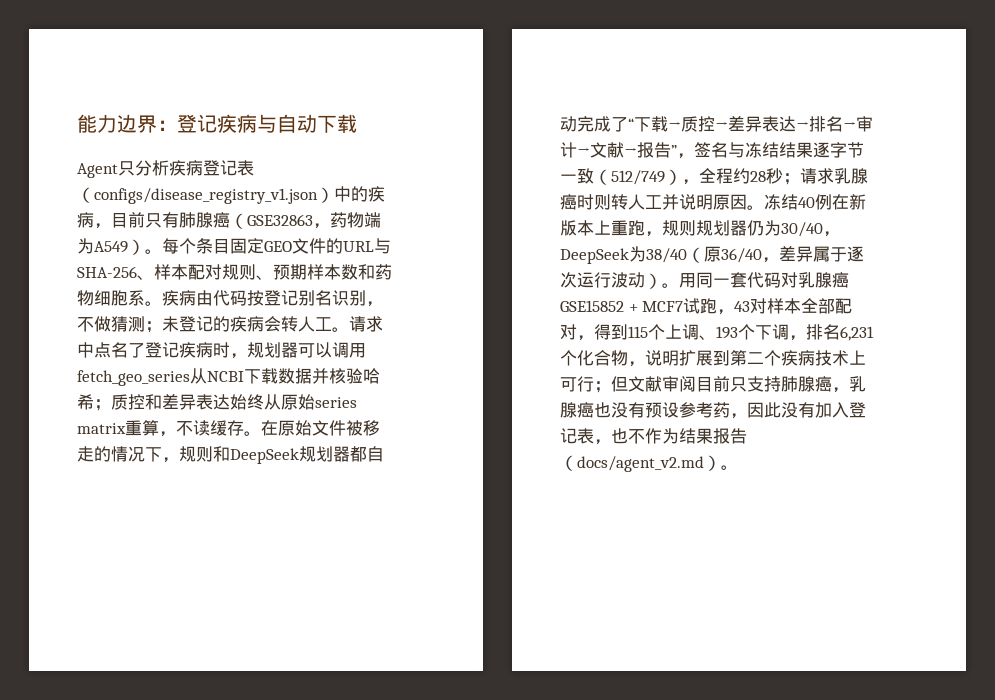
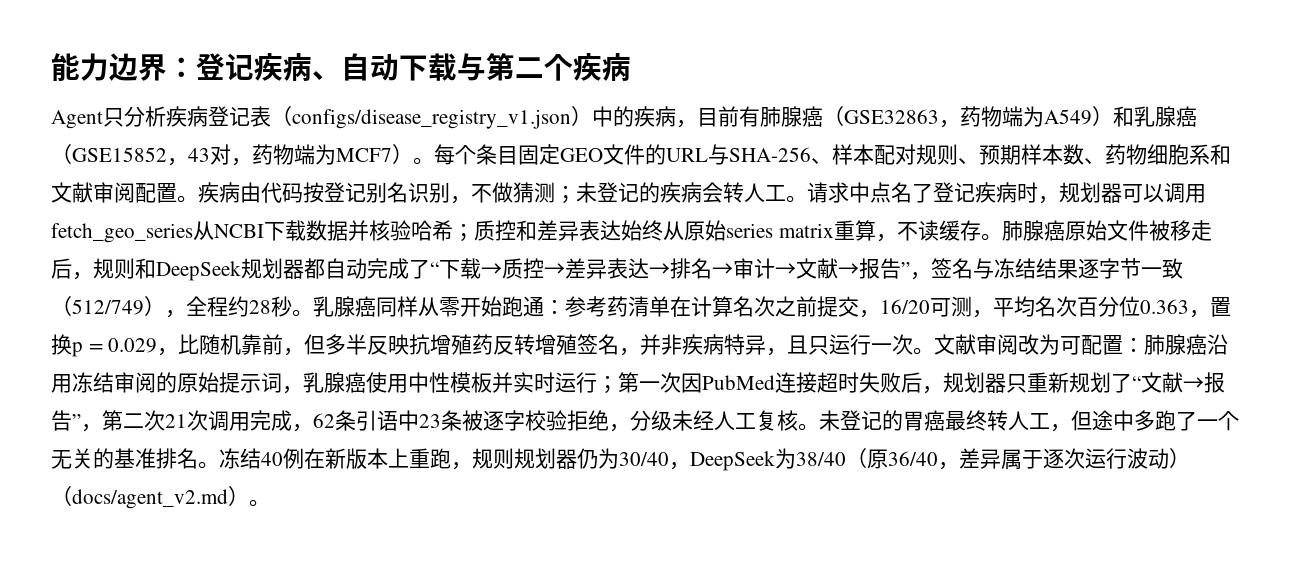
- 能力边界：登记疾病与自动下载
+ 能力边界：登记疾病、自动下载与第二个疾病
- Agent只分析疾病登记表（configs/disease_registry_v1.json）中的疾病，目前只有肺腺癌（GSE32863，药物端为A549）。
+ Agent只分析疾病登记表（configs/disease_registry_v1.json）中的疾病，目前有肺腺癌（GSE32863，药物端为A549）和乳腺癌（GSE15852，43对，药物端为MCF7）。
- 每个条目固定GEO文件的URL与SHA-256、样本配对规则、预期样本数和药物细胞系。
+ 每个条目固定GEO文件的URL与SHA-256、样本配对规则、预期样本数、药物细胞系和文献审阅配置。
- 在原始文件被移走的情况下，规则和DeepSeek规划器都自动完成了“下载→质控→差异表达→排名→审计→文献→报告”，签名与冻结结果逐字节一致（512/749），全程约28秒；请求乳腺癌时则转人工并说明原因。
+ 肺腺癌原始文件被移走后，规则和DeepSeek规划器都自动完成了“下载→质控→差异表达→排名→审计→文献→报告”，签名与冻结结果逐字节一致（512/749），全程约28秒。乳腺癌同样从零开始跑通：参考药清单在计算名次之前提交，16/20可测，平均名次百分位0.363，置换p = 0.029，比随机靠前，但多半反映抗增殖药反转增殖签名，并非疾病特异，且只运行一次。文献审阅改为可配置：肺腺癌沿用冻结审阅的原始提示词，乳腺癌使用中性模板并实时运行；第一次因PubMed连接超时失败后，规划器只重新规划了“文献→报告”，第二次21次调用完成，62条引语中23条被逐字校验拒绝，分级未经人工复核。未登记的胃癌最终转人工，但途中多跑了一个无关的基准排名。
- 冻结40例在新版本上重跑，规则规划器仍为30/40，DeepSeek为38/40（原36/40，差异属于逐次运行波动）。用同一套代码对乳腺癌GSE15852 + MCF7试跑，43对样本全部配对，得到115个上调、193个下调，排名6,231个化合物，说明扩展到第二个疾病技术上可行；但文献审阅目前只支持肺腺癌，乳腺癌也没有预设参考药，因此没有加入登记表，也不作为结果报告（docs/agent_v2.md）。
+ 冻结40例在新版本上重跑，规则规划器仍为30/40，DeepSeek为38/40（原36/40，差异属于逐次运行波动）（docs/agent_v2.md）。

